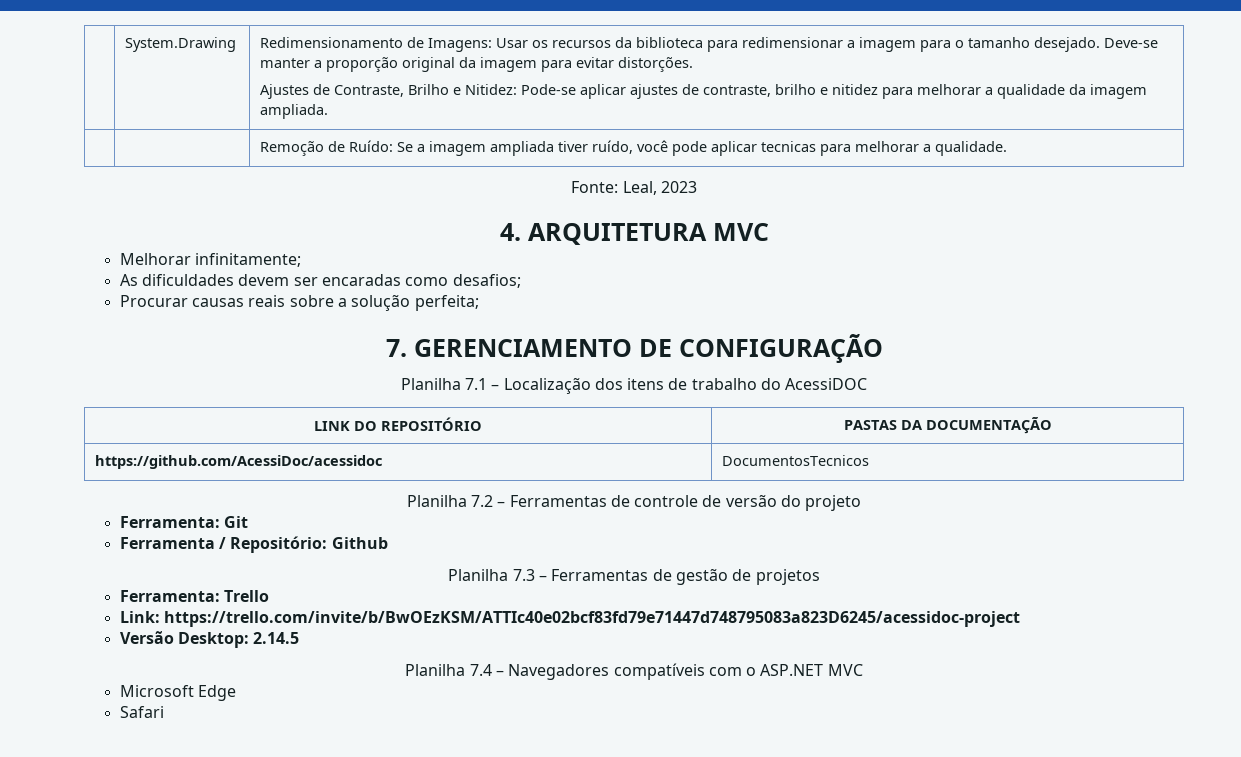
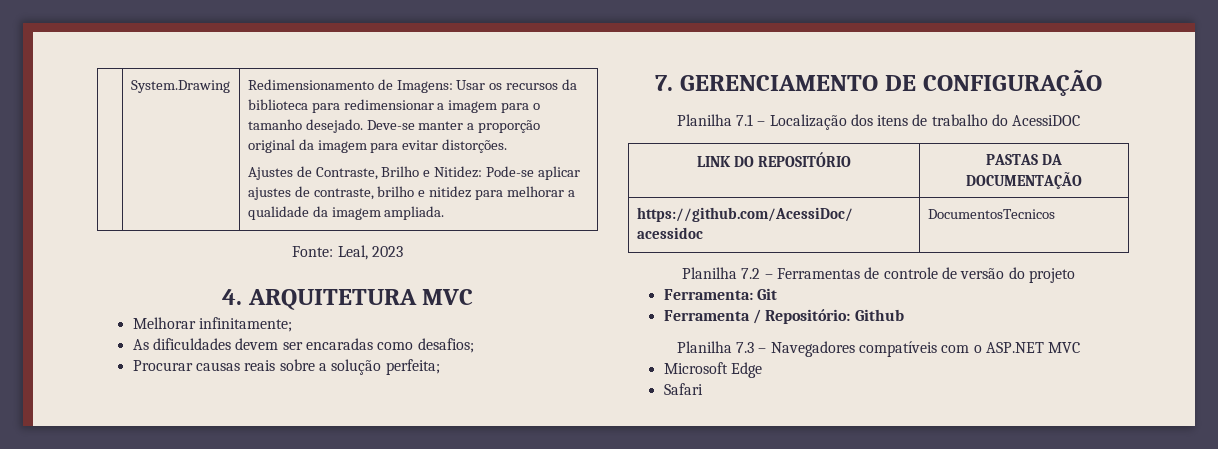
- | | Remoção de Ruído: Se a imagem ampliada tiver ruído, você pode aplicar tecnicas para melhorar a qualidade.
- Planilha 7.3 – Ferramentas de gestão de projetos
- Ferramenta: Trello
- Link: https://trello.com/invite/b/BwOEzKSM/ATTIc40e02bcf83fd79e71447d748795083a823D6245/acessidoc-project
- Versão Desktop: 2.14.5
- Planilha 7.4 – Navegadores compatíveis com o ASP.NET MVC
+ Planilha 7.3 – Navegadores compatíveis com o ASP.NET MVC

